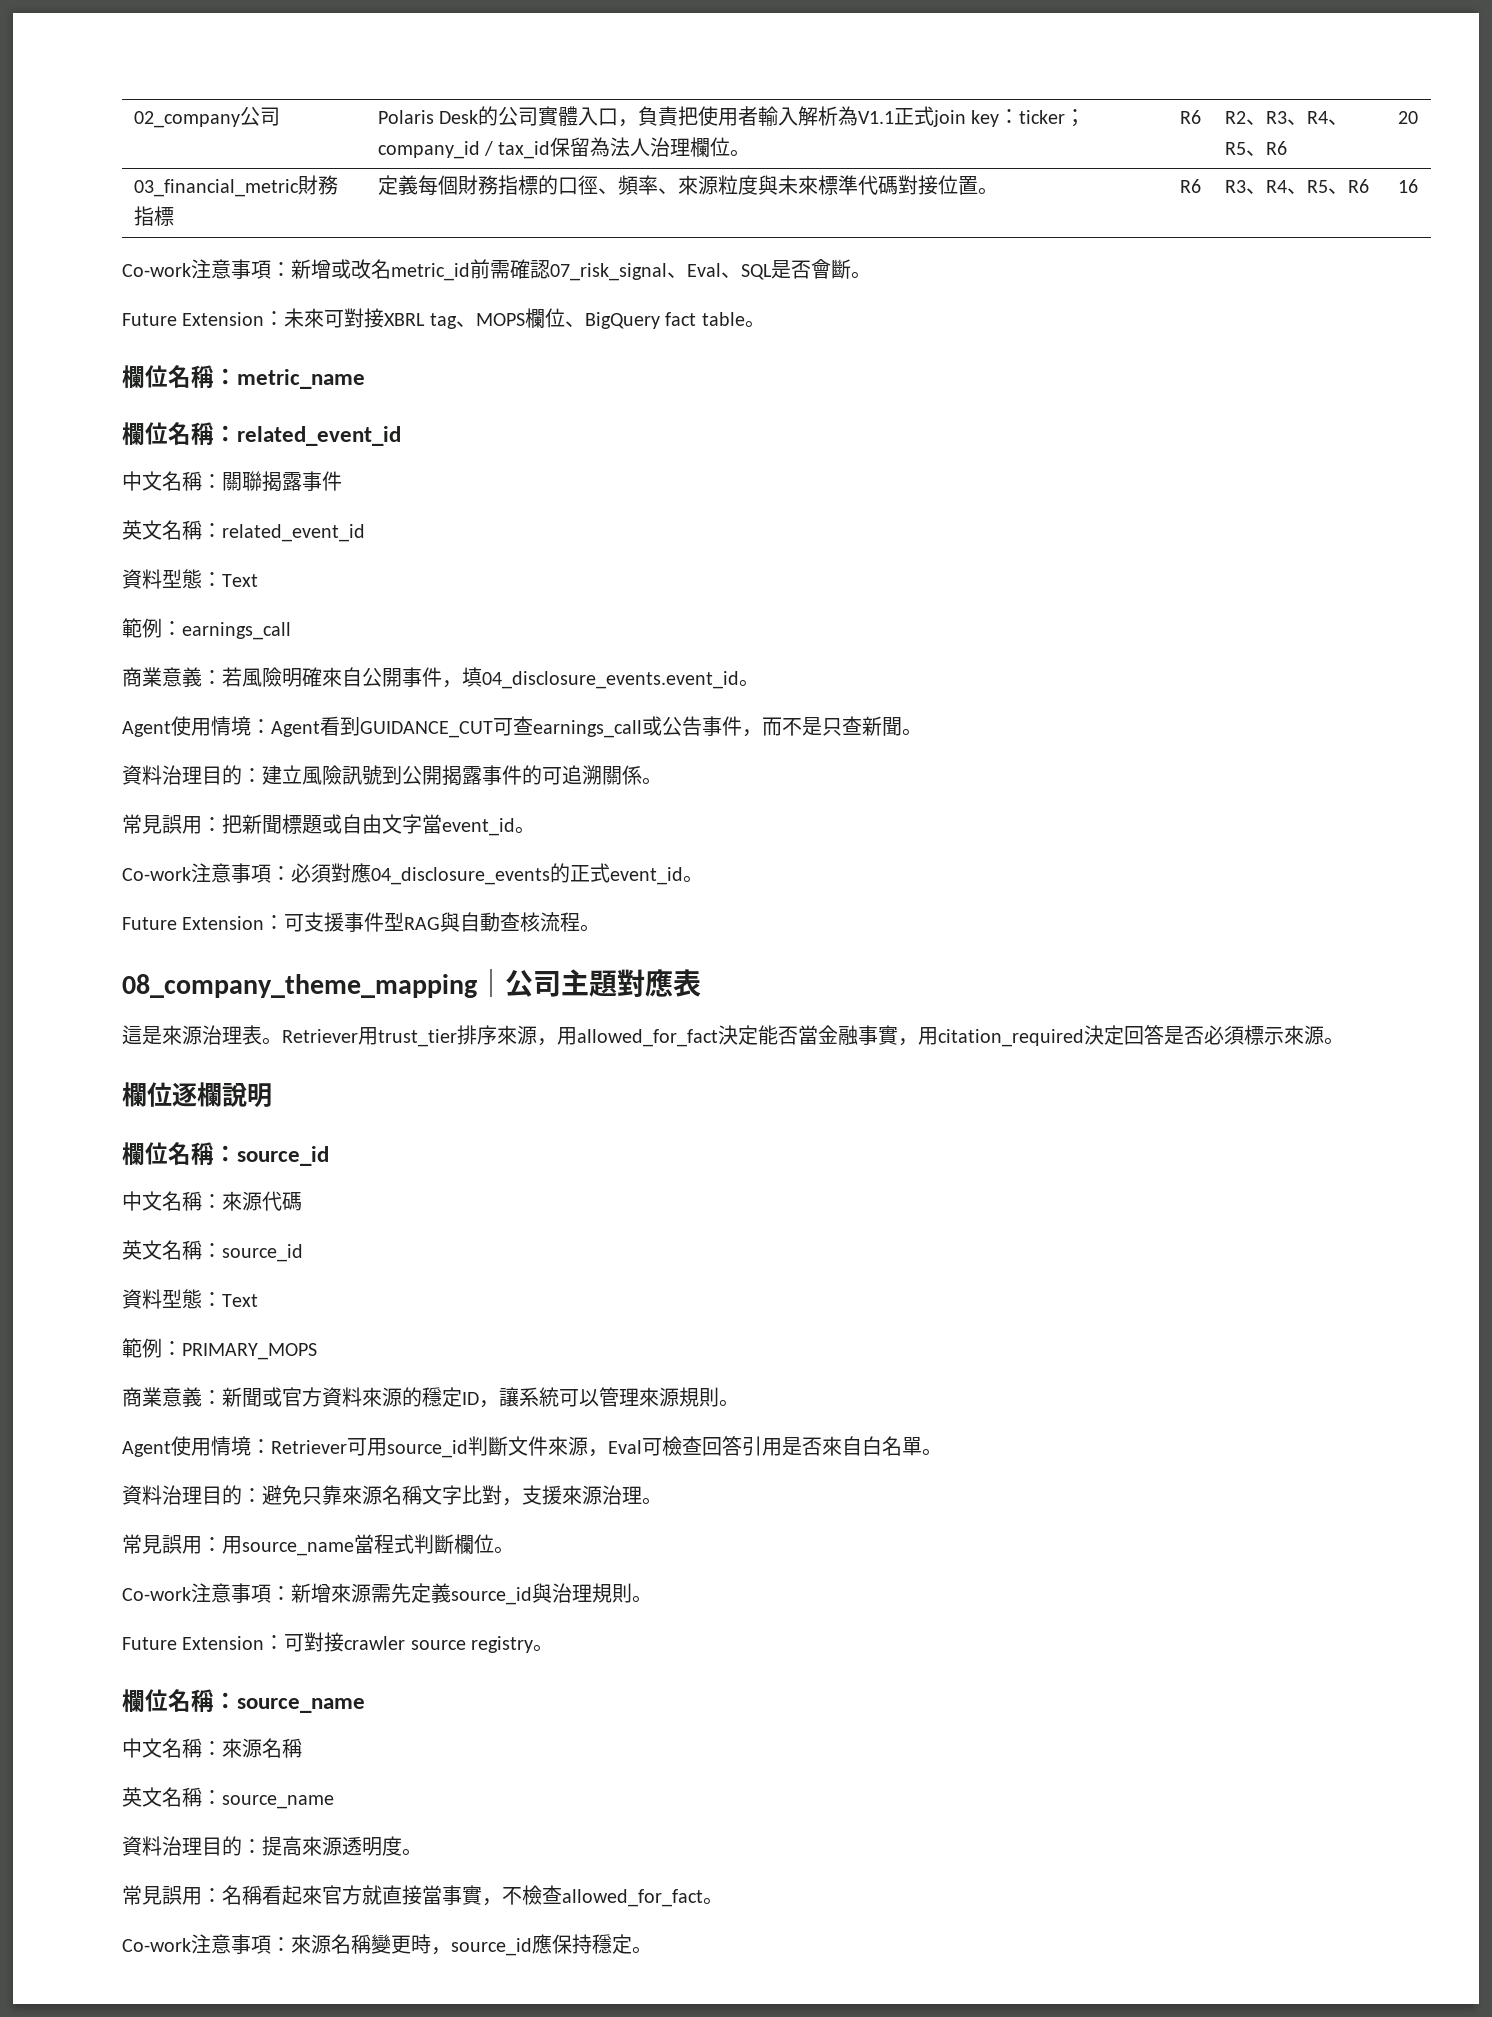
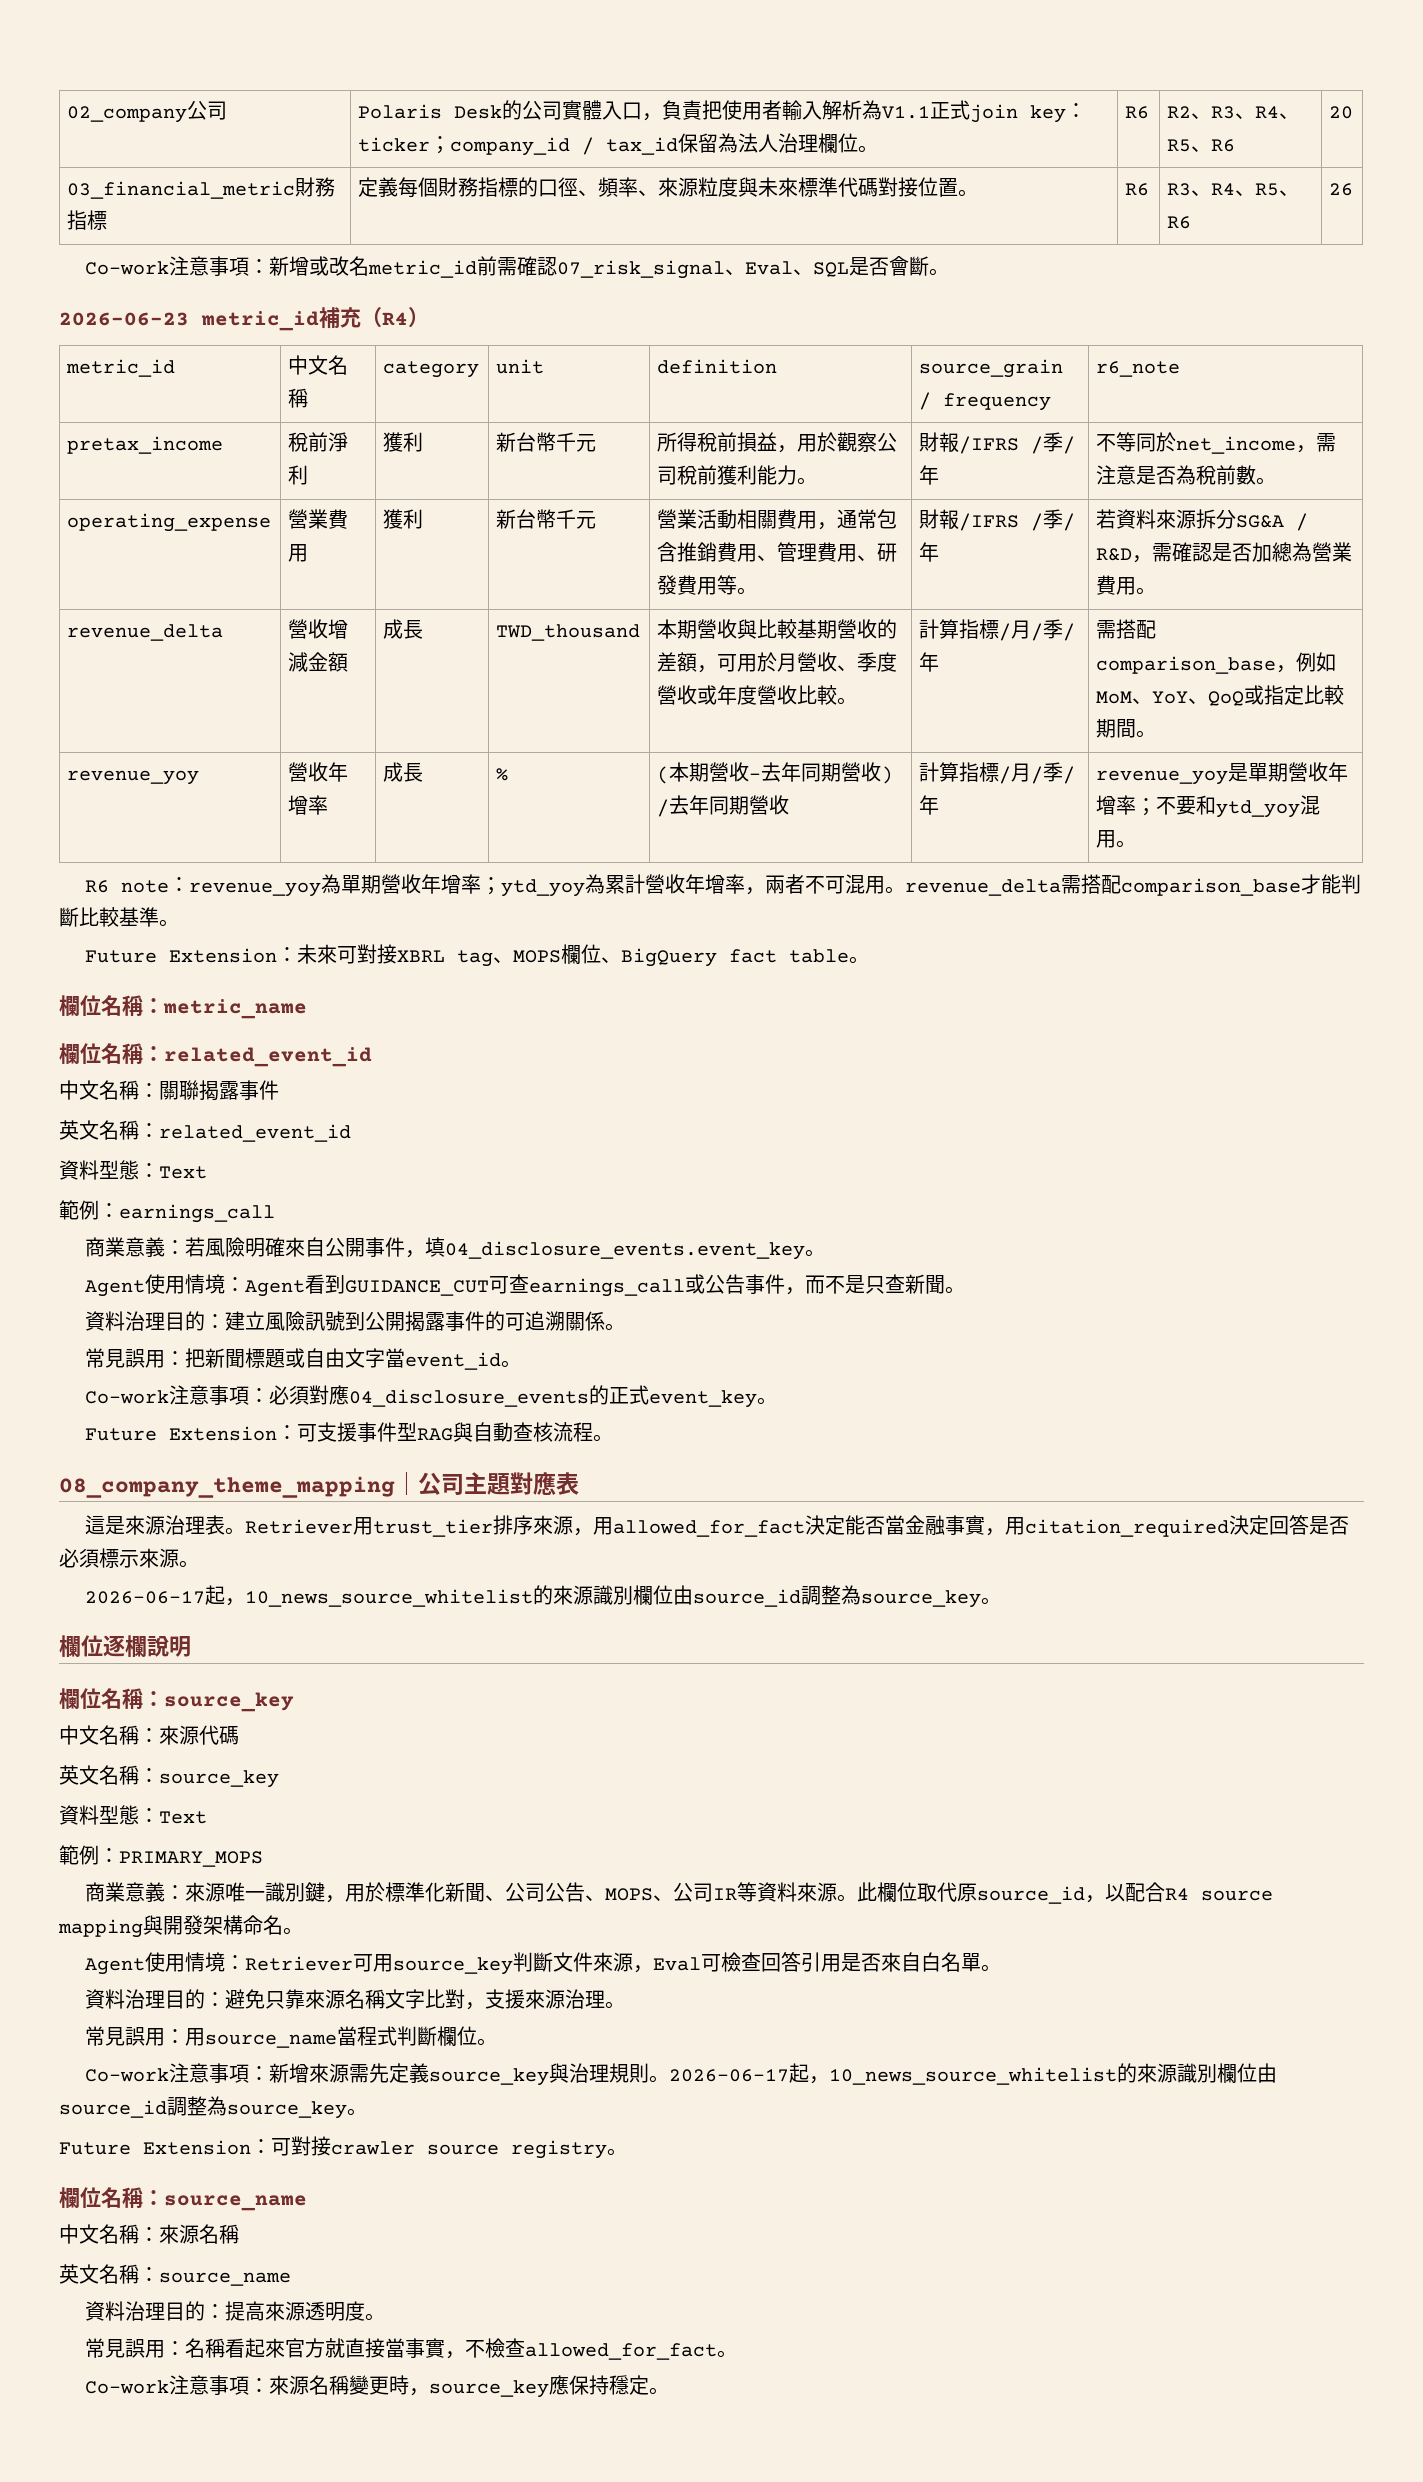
- 03_financial_metric財務指標 | 定義每個財務指標的口徑、頻率、來源粒度與未來標準代碼對接位置。 | R6 | R3、R4、R5、R6 | 16
+ 03_financial_metric財務指標 | 定義每個財務指標的口徑、頻率、來源粒度與未來標準代碼對接位置。 | R6 | R3、R4、R5、R6 | 26
+ 2026-06-23 metric_id補充（R4）
+ metric_id | 中文名稱 | category | unit | definition | source_grain / frequency | r6_note
+ pretax_income | 稅前淨利 | 獲利 | 新台幣千元 | 所得稅前損益，用於觀察公司稅前獲利能力。 | 財報/IFRS /季/年 | 不等同於net_income，需注意是否為稅前數。
+ operating_expense | 營業費用 | 獲利 | 新台幣千元 | 營業活動相關費用，通常包含推銷費用、管理費用、研發費用等。 | 財報/IFRS /季/年 | 若資料來源拆分SG&A / R&D，需確認是否加總為營業費用。
+ revenue_delta | 營收增減金額 | 成長 | TWD_thousand | 本期營收與比較基期營收的差額，可用於月營收、季度營收或年度營收比較。 | 計算指標/月/季/年 | 需搭配comparison_base，例如MoM、YoY、QoQ或指定比較期間。
+ revenue_yoy | 營收年增率 | 成長 | % | (本期營收-去年同期營收) /去年同期營收 | 計算指標/月/季/年 | revenue_yoy是單期營收年增率；不要和ytd_yoy混用。
+ R6 note：revenue_yoy為單期營收年增率；ytd_yoy為累計營收年增率，兩者不可混用。revenue_delta需搭配comparison_base才能判斷比較基準。
- 商業意義：若風險明確來自公開事件，填04_disclosure_events.event_id。
+ 商業意義：若風險明確來自公開事件，填04_disclosure_events.event_key。
- Co-work注意事項：必須對應04_disclosure_events的正式event_id。
+ Co-work注意事項：必須對應04_disclosure_events的正式event_key。
  Retriever用trust_tier排序來源，用allowed_for_fact決定能否當金融事實，用citation_required決定回答是否必須標示來源。
+ 2026-06-17起，10_news_source_whitelist的來源識別欄位由source_id調整為source_key。
- 欄位名稱：source_id
+ 欄位名稱：source_key
- 英文名稱：source_id
+ 英文名稱：source_key
- 商業意義：新聞或官方資料來源的穩定ID，讓系統可以管理來源規則。
+ 商業意義：來源唯一識別鍵，用於標準化新聞、公司公告、MOPS、公司IR等資料來源。此欄位取代原source_id，以配合R4 source mapping與開發架構命名。
- Agent使用情境：Retriever可用source_id判斷文件來源，Eval可檢查回答引用是否來自白名單。
+ Agent使用情境：Retriever可用source_key判斷文件來源，Eval可檢查回答引用是否來自白名單。
- Co-work注意事項：新增來源需先定義source_id與治理規則。
+ Co-work注意事項：新增來源需先定義source_key與治理規則。2026-06-17起，10_news_source_whitelist的來源識別欄位由source_id調整為source_key。
- Co-work注意事項：來源名稱變更時，source_id應保持穩定。
+ Co-work注意事項：來源名稱變更時，source_key應保持穩定。

